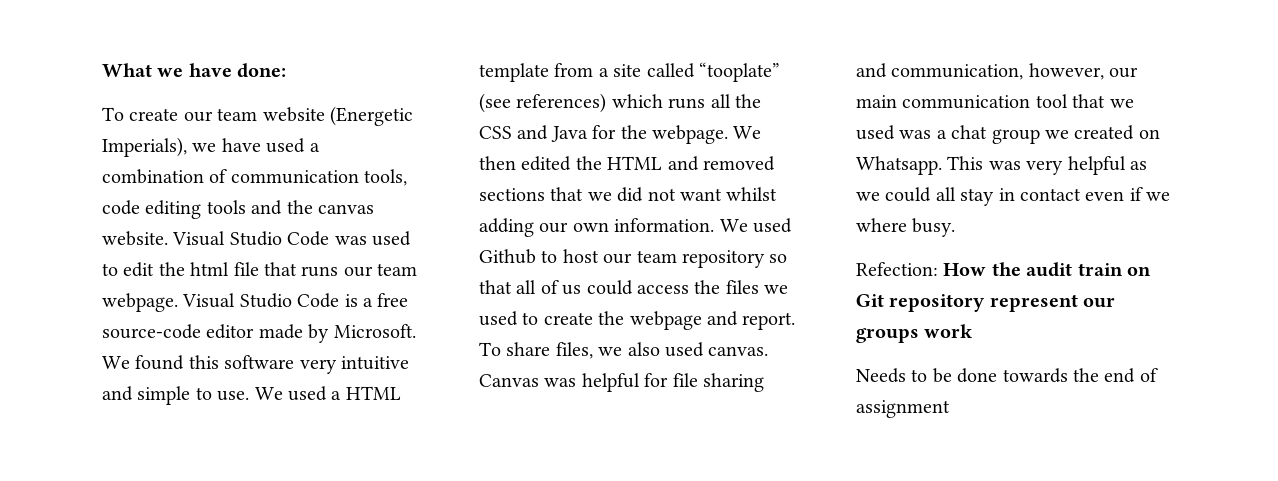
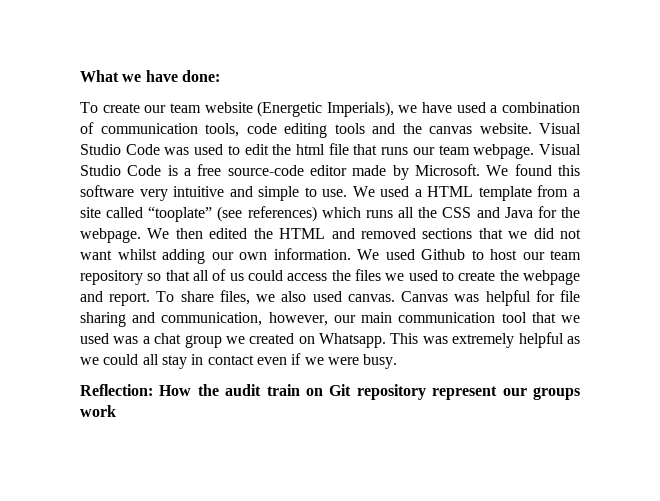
- This was very helpful as we could all stay in contact even if we where busy.
+ This was extremely helpful as we could all stay in contact even if we were busy.
- Refection: How the audit train on Git repository represent our groups work
+ Reflection: How the audit train on Git repository represent our groups work
- Needs to be done towards the end of assignment

